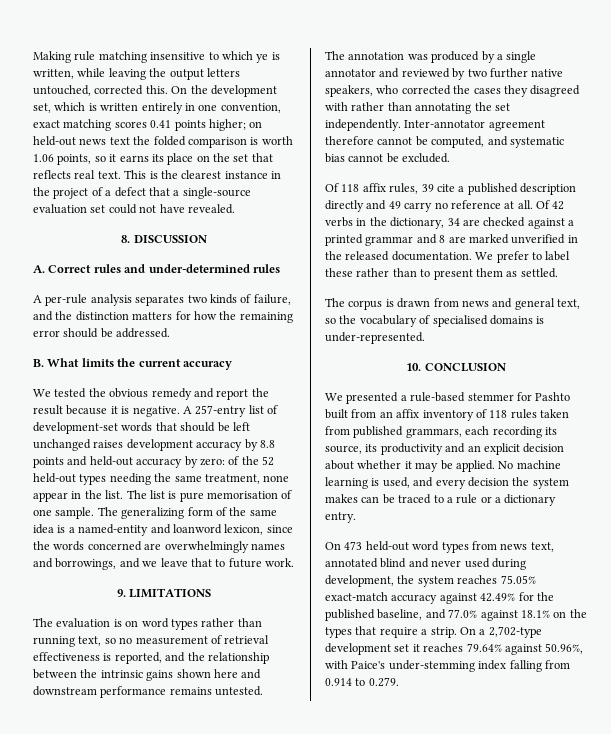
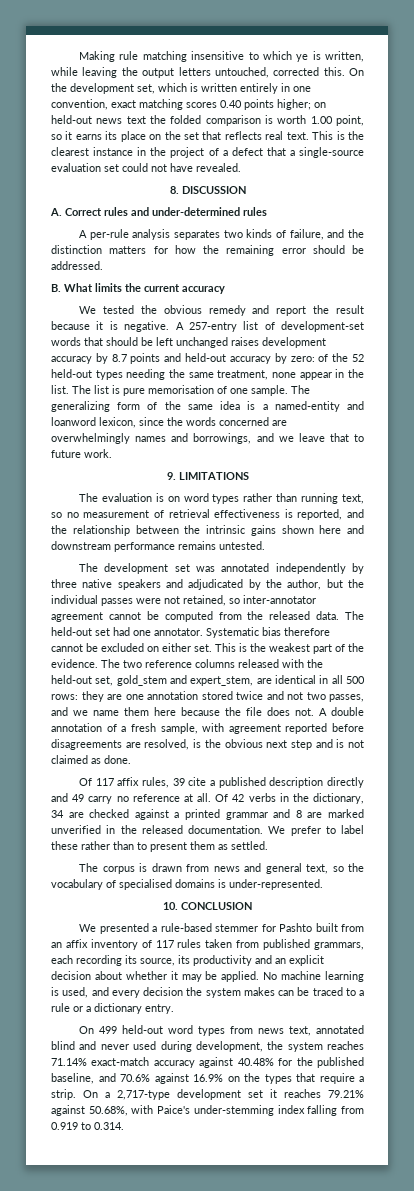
- On the development set, which is written entirely in one convention, exact matching scores 0.41 points higher; on held-out news text the folded comparison is worth 1.06 points, so it earns its place on the set that reflects real text.
+ On the development set, which is written entirely in one convention, exact matching scores 0.40 points higher; on held-out news text the folded comparison is worth 1.00 point, so it earns its place on the set that reflects real text.
- A 257-entry list of development-set words that should be left unchanged raises development accuracy by 8.8 points and held-out accuracy by zero: of the 52 held-out types needing the same treatment, none appear in the list.
+ A 257-entry list of development-set words that should be left unchanged raises development accuracy by 8.7 points and held-out accuracy by zero: of the 52 held-out types needing the same treatment, none appear in the list.
- The annotation was produced by a single annotator and reviewed by two further native speakers, who corrected the cases they disagreed with rather than annotating the set independently. Inter-annotator agreement therefore cannot be computed, and systematic bias cannot be excluded.
- Of 118 affix rules, 39 cite a published description directly and 49 carry no reference at all.
+ The development set was annotated independently by three native speakers and adjudicated by the author, but the individual passes were not retained, so inter-annotator agreement cannot be computed from the released data. The held-out set had one annotator. Systematic bias therefore cannot be excluded on either set. This is the weakest part of the evidence. The two reference columns released with the held-out set, gold_stem and expert_stem, are identical in all 500 rows: they are one annotation stored twice and not two passes, and we name them here because the file does not. A double annotation of a fresh sample, with agreement reported before disagreements are resolved, is the obvious next step and is not claimed as done.
+ Of 117 affix rules, 39 cite a published description directly and 49 carry no reference at all.
- We presented a rule-based stemmer for Pashto built from an affix inventory of 118 rules taken from published grammars, each recording its source, its productivity and an explicit decision about whether it may be applied.
+ We presented a rule-based stemmer for Pashto built from an affix inventory of 117 rules taken from published grammars, each recording its source, its productivity and an explicit decision about whether it may be applied.
- On 473 held-out word types from news text, annotated blind and never used during development, the system reaches 75.05% exact-match accuracy against 42.49% for the published baseline, and 77.0% against 18.1% on the types that require a strip.
+ On 499 held-out word types from news text, annotated blind and never used during development, the system reaches 71.14% exact-match accuracy against 40.48% for the published baseline, and 70.6% against 16.9% on the types that require a strip.
- On a 2,702-type development set it reaches 79.64% against 50.96%, with Paice's under-stemming index falling from 0.914 to 0.279.
+ On a 2,717-type development set it reaches 79.21% against 50.68%, with Paice's under-stemming index falling from 0.919 to 0.314.

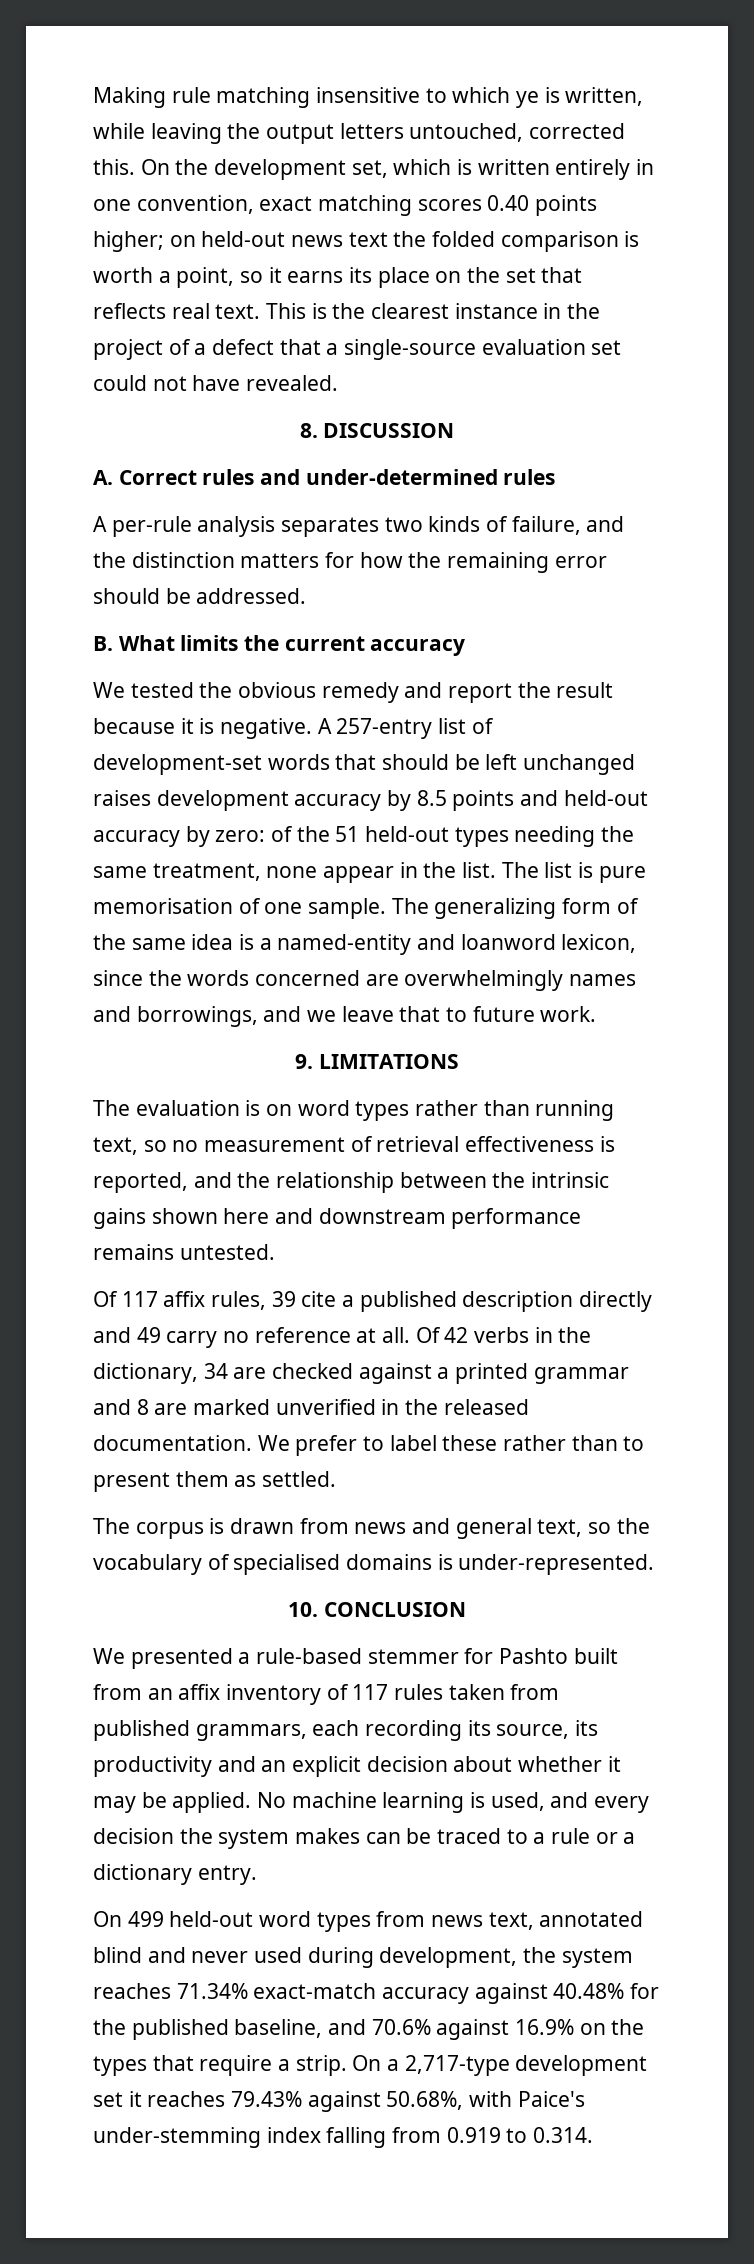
- On the development set, which is written entirely in one convention, exact matching scores 0.40 points higher; on held-out news text the folded comparison is worth 1.00 point, so it earns its place on the set that reflects real text.
+ On the development set, which is written entirely in one convention, exact matching scores 0.40 points higher; on held-out news text the folded comparison is worth a point, so it earns its place on the set that reflects real text.
- A 257-entry list of development-set words that should be left unchanged raises development accuracy by 8.7 points and held-out accuracy by zero: of the 52 held-out types needing the same treatment, none appear in the list.
+ A 257-entry list of development-set words that should be left unchanged raises development accuracy by 8.5 points and held-out accuracy by zero: of the 51 held-out types needing the same treatment, none appear in the list.
- The development set was annotated independently by three native speakers and adjudicated by the author, but the individual passes were not retained, so inter-annotator agreement cannot be computed from the released data. The held-out set had one annotator. Systematic bias therefore cannot be excluded on either set. This is the weakest part of the evidence. The two reference columns released with the held-out set, gold_stem and expert_stem, are identical in all 500 rows: they are one annotation stored twice and not two passes, and we name them here because the file does not. A double annotation of a fresh sample, with agreement reported before disagreements are resolved, is the obvious next step and is not claimed as done.
- On 499 held-out word types from news text, annotated blind and never used during development, the system reaches 71.14% exact-match accuracy against 40.48% for the published baseline, and 70.6% against 16.9% on the types that require a strip.
+ On 499 held-out word types from news text, annotated blind and never used during development, the system reaches 71.34% exact-match accuracy against 40.48% for the published baseline, and 70.6% against 16.9% on the types that require a strip.
- On a 2,717-type development set it reaches 79.21% against 50.68%, with Paice's under-stemming index falling from 0.919 to 0.314.
+ On a 2,717-type development set it reaches 79.43% against 50.68%, with Paice's under-stemming index falling from 0.919 to 0.314.

